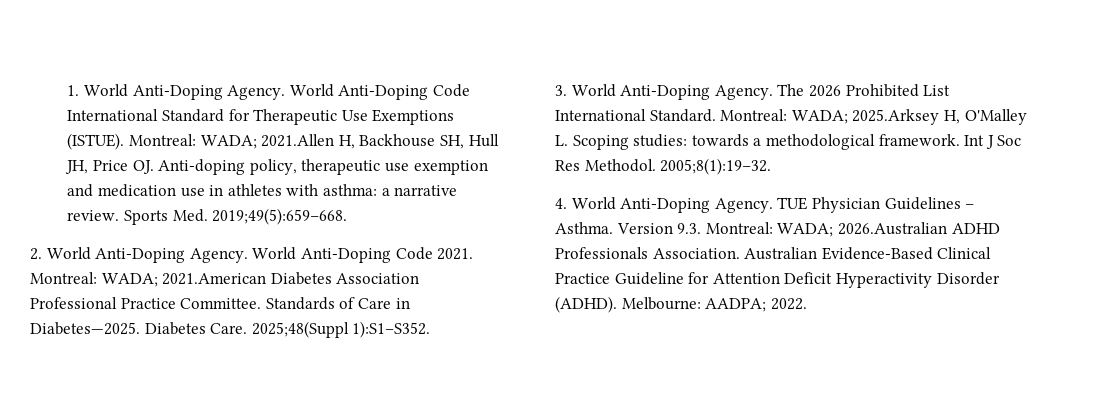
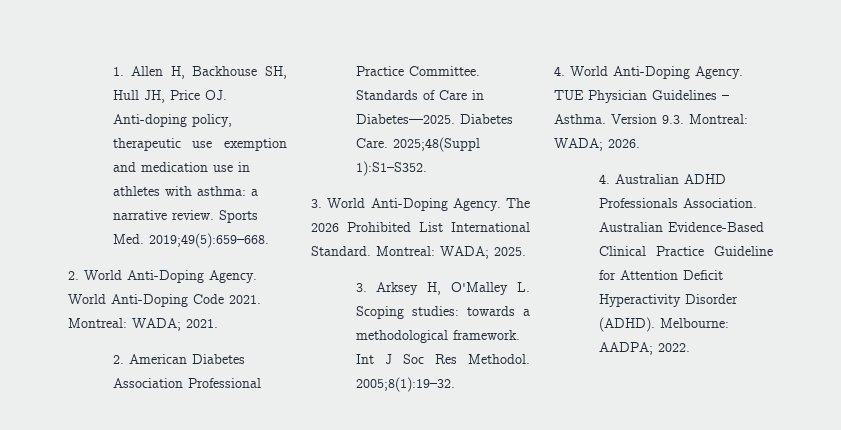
- 1. World Anti-Doping Agency. World Anti-Doping Code International Standard for Therapeutic Use Exemptions (ISTUE). Montreal: WADA; 2021.Allen H, Backhouse SH, Hull JH, Price OJ. Anti-doping policy, therapeutic use exemption and medication use in athletes with asthma: a narrative review.
+ 1. Allen H, Backhouse SH, Hull JH, Price OJ. Anti-doping policy, therapeutic use exemption and medication use in athletes with asthma: a narrative review.
- Montreal: WADA; 2021.American Diabetes Association Professional Practice Committee.
+ Montreal: WADA; 2021.
+ 2. American Diabetes Association Professional Practice Committee.
- Montreal: WADA; 2025.Arksey H, O'Malley L. Scoping studies: towards a methodological framework.
+ Montreal: WADA; 2025.
+ 3. Arksey H, O'Malley L. Scoping studies: towards a methodological framework.
- Version 9.3. Montreal: WADA; 2026.Australian ADHD Professionals Association.
+ Version 9.3. Montreal: WADA; 2026.
+ 4. Australian ADHD Professionals Association.

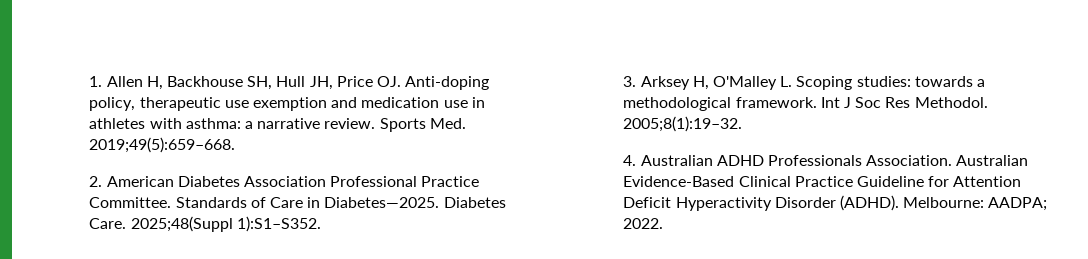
- 2. World Anti-Doping Agency. World Anti-Doping Code 2021. Montreal: WADA; 2021.
- 3. World Anti-Doping Agency. The 2026 Prohibited List International Standard. Montreal: WADA; 2025.
- 4. World Anti-Doping Agency. TUE Physician Guidelines – Asthma. Version 9.3. Montreal: WADA; 2026.

